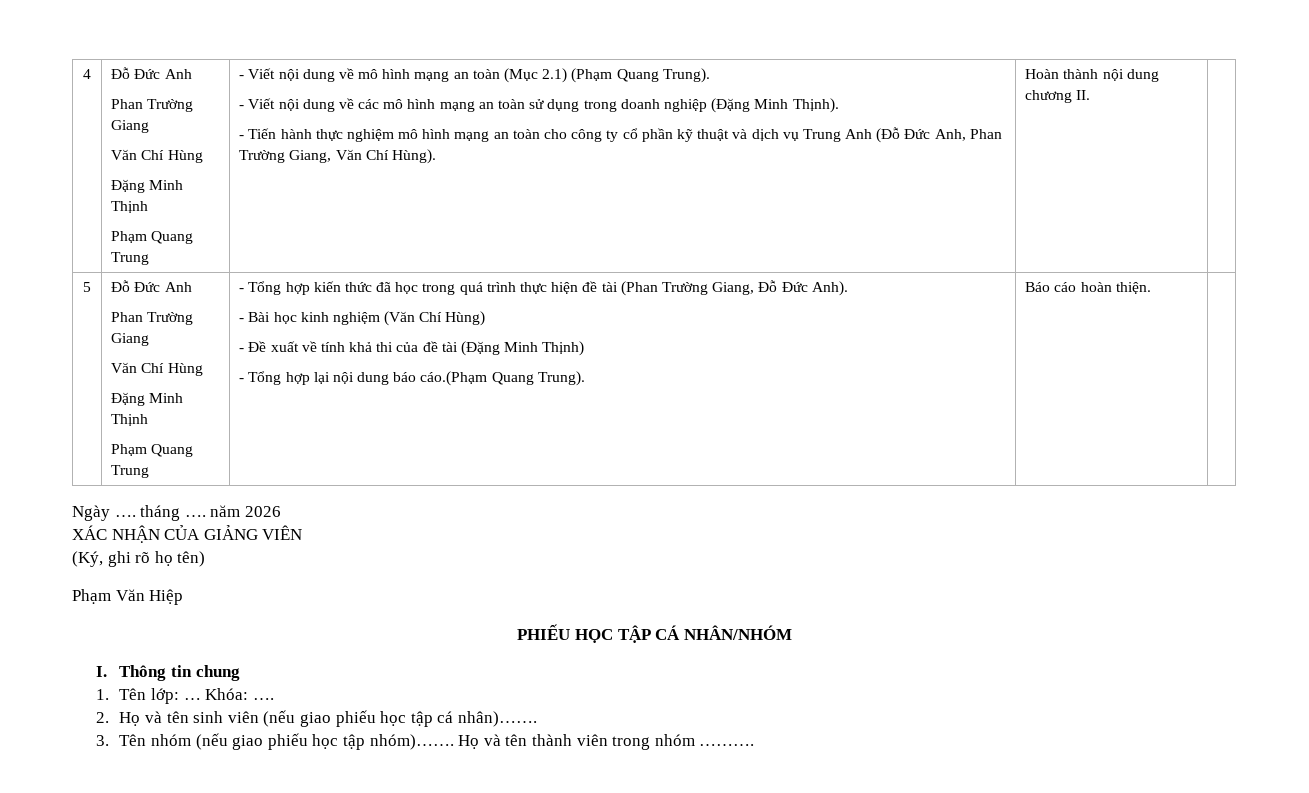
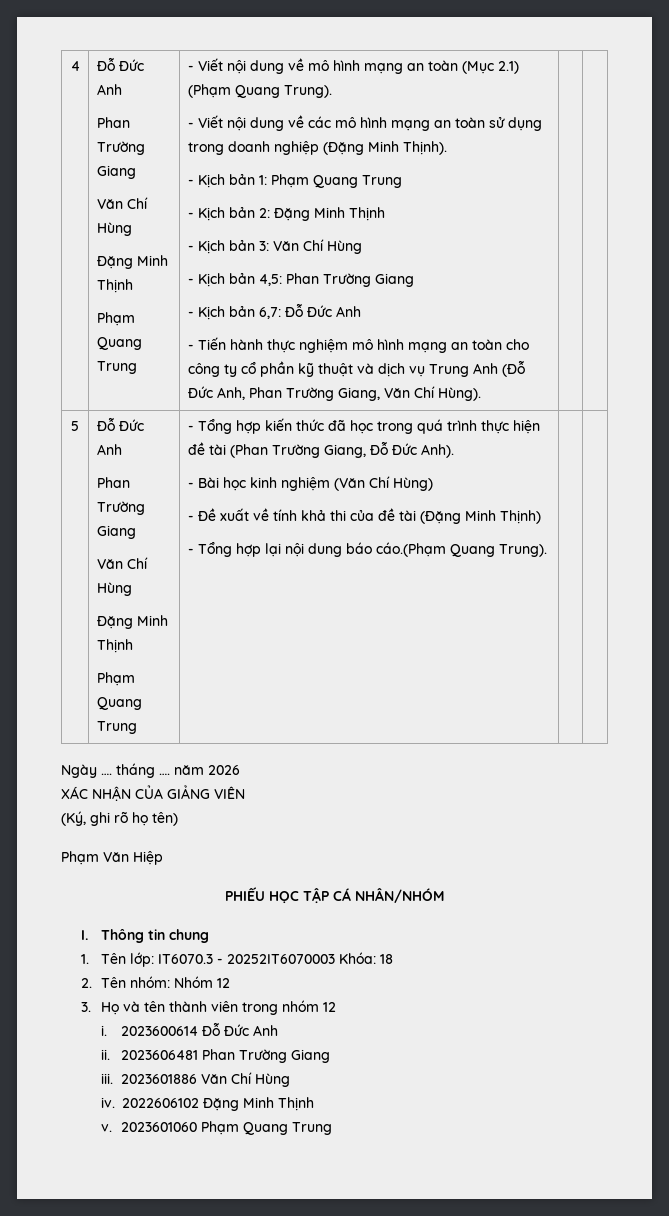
+ - Kịch bản 1: Phạm Quang Trung
+ - Kịch bản 2: Đặng Minh Thịnh
+ - Kịch bản 3: Văn Chí Hùng
+ - Kịch bản 4,5: Phan Trường Giang
+ - Kịch bản 6,7: Đỗ Đức Anh
- Hoàn thành nội dung chương II.
- Báo cáo hoàn thiện.
- 1. Tên lớp: … Khóa: ….
- 2. Họ và tên sinh viên (nếu giao phiếu học tập cá nhân)…….
- 3. Tên nhóm (nếu giao phiếu học tập nhóm)……. Họ và tên thành viên trong nhóm ……….
+ 1. Tên lớp: IT6070.3 - 20252IT6070003 Khóa: 18
+ 2. Tên nhóm: Nhóm 12
+ 3. Họ và tên thành viên trong nhóm 12
+ i. 2023600614 Đỗ Đức Anh
+ ii. 2023606481 Phan Trường Giang
+ iii. 2023601886 Văn Chí Hùng
+ iv. 2022606102 Đặng Minh Thịnh
+ v. 2023601060 Phạm Quang Trung

